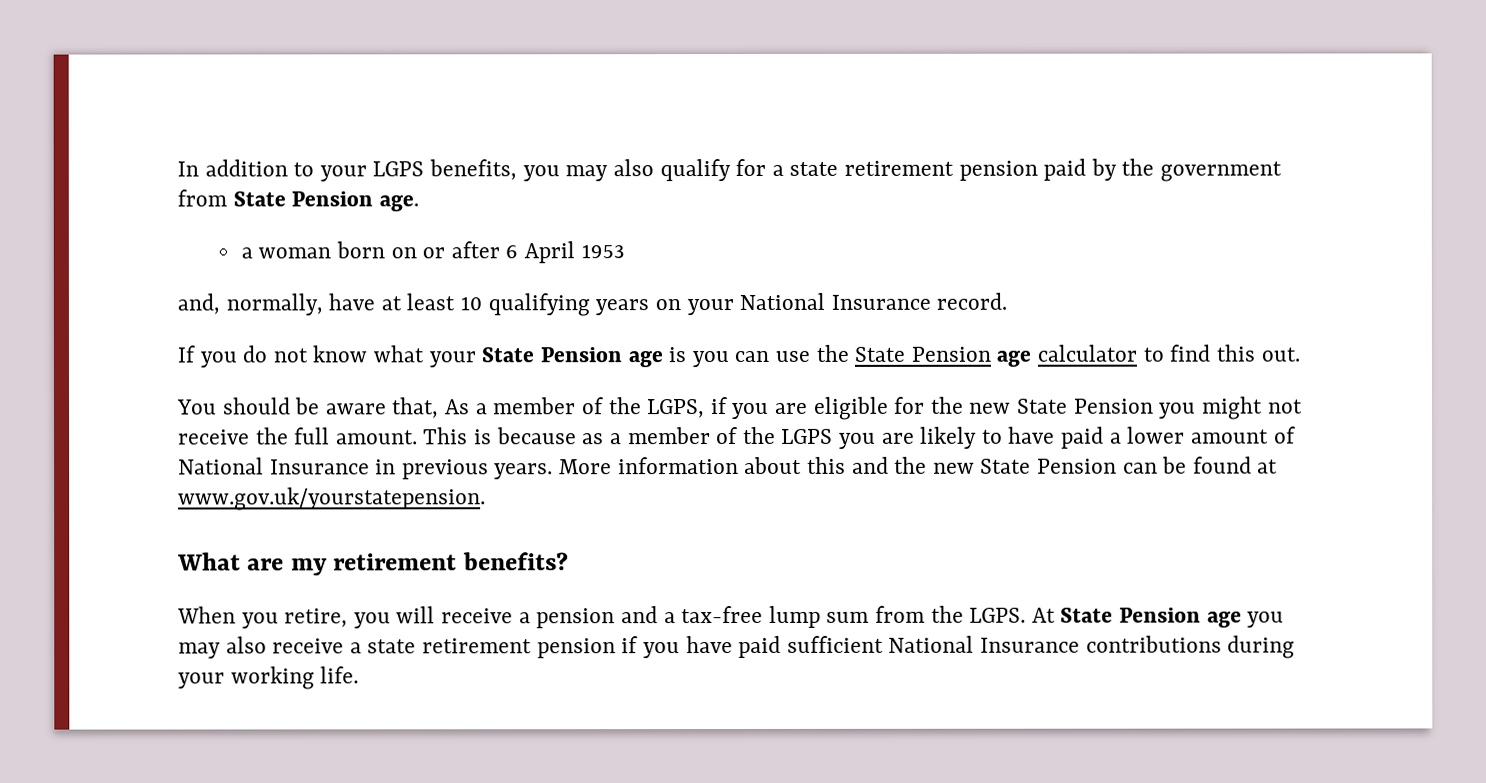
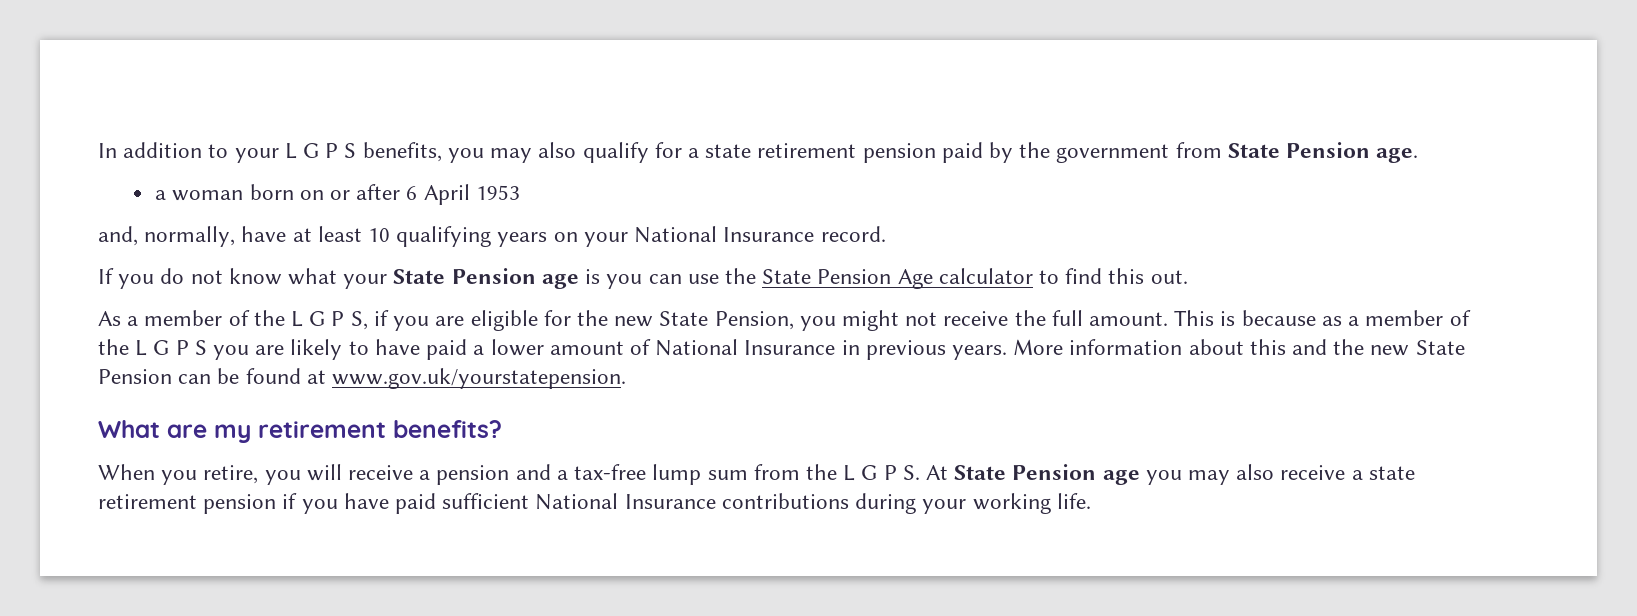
- In addition to your LGPS benefits, you may also qualify for a state retirement pension paid by the government from State Pension age.
+ In addition to your L G P S benefits, you may also qualify for a state retirement pension paid by the government from State Pension age.
- If you do not know what your State Pension age is you can use the State Pension age calculator to find this out.
+ If you do not know what your State Pension age is you can use the State Pension Age calculator to find this out.
- You should be aware that, As a member of the LGPS, if you are eligible for the new State Pension you might not receive the full amount.
+ As a member of the L G P S, if you are eligible for the new State Pension, you might not receive the full amount.
- This is because as a member of the LGPS you are likely to have paid a lower amount of National Insurance in previous years.
+ This is because as a member of the L G P S you are likely to have paid a lower amount of National Insurance in previous years.
- When you retire, you will receive a pension and a tax-free lump sum from the LGPS. At State Pension age you may also receive a state retirement pension if you have paid sufficient National Insurance contributions during your working life.
+ When you retire, you will receive a pension and a tax-free lump sum from the L G P S. At State Pension age you may also receive a state retirement pension if you have paid sufficient National Insurance contributions during your working life.

